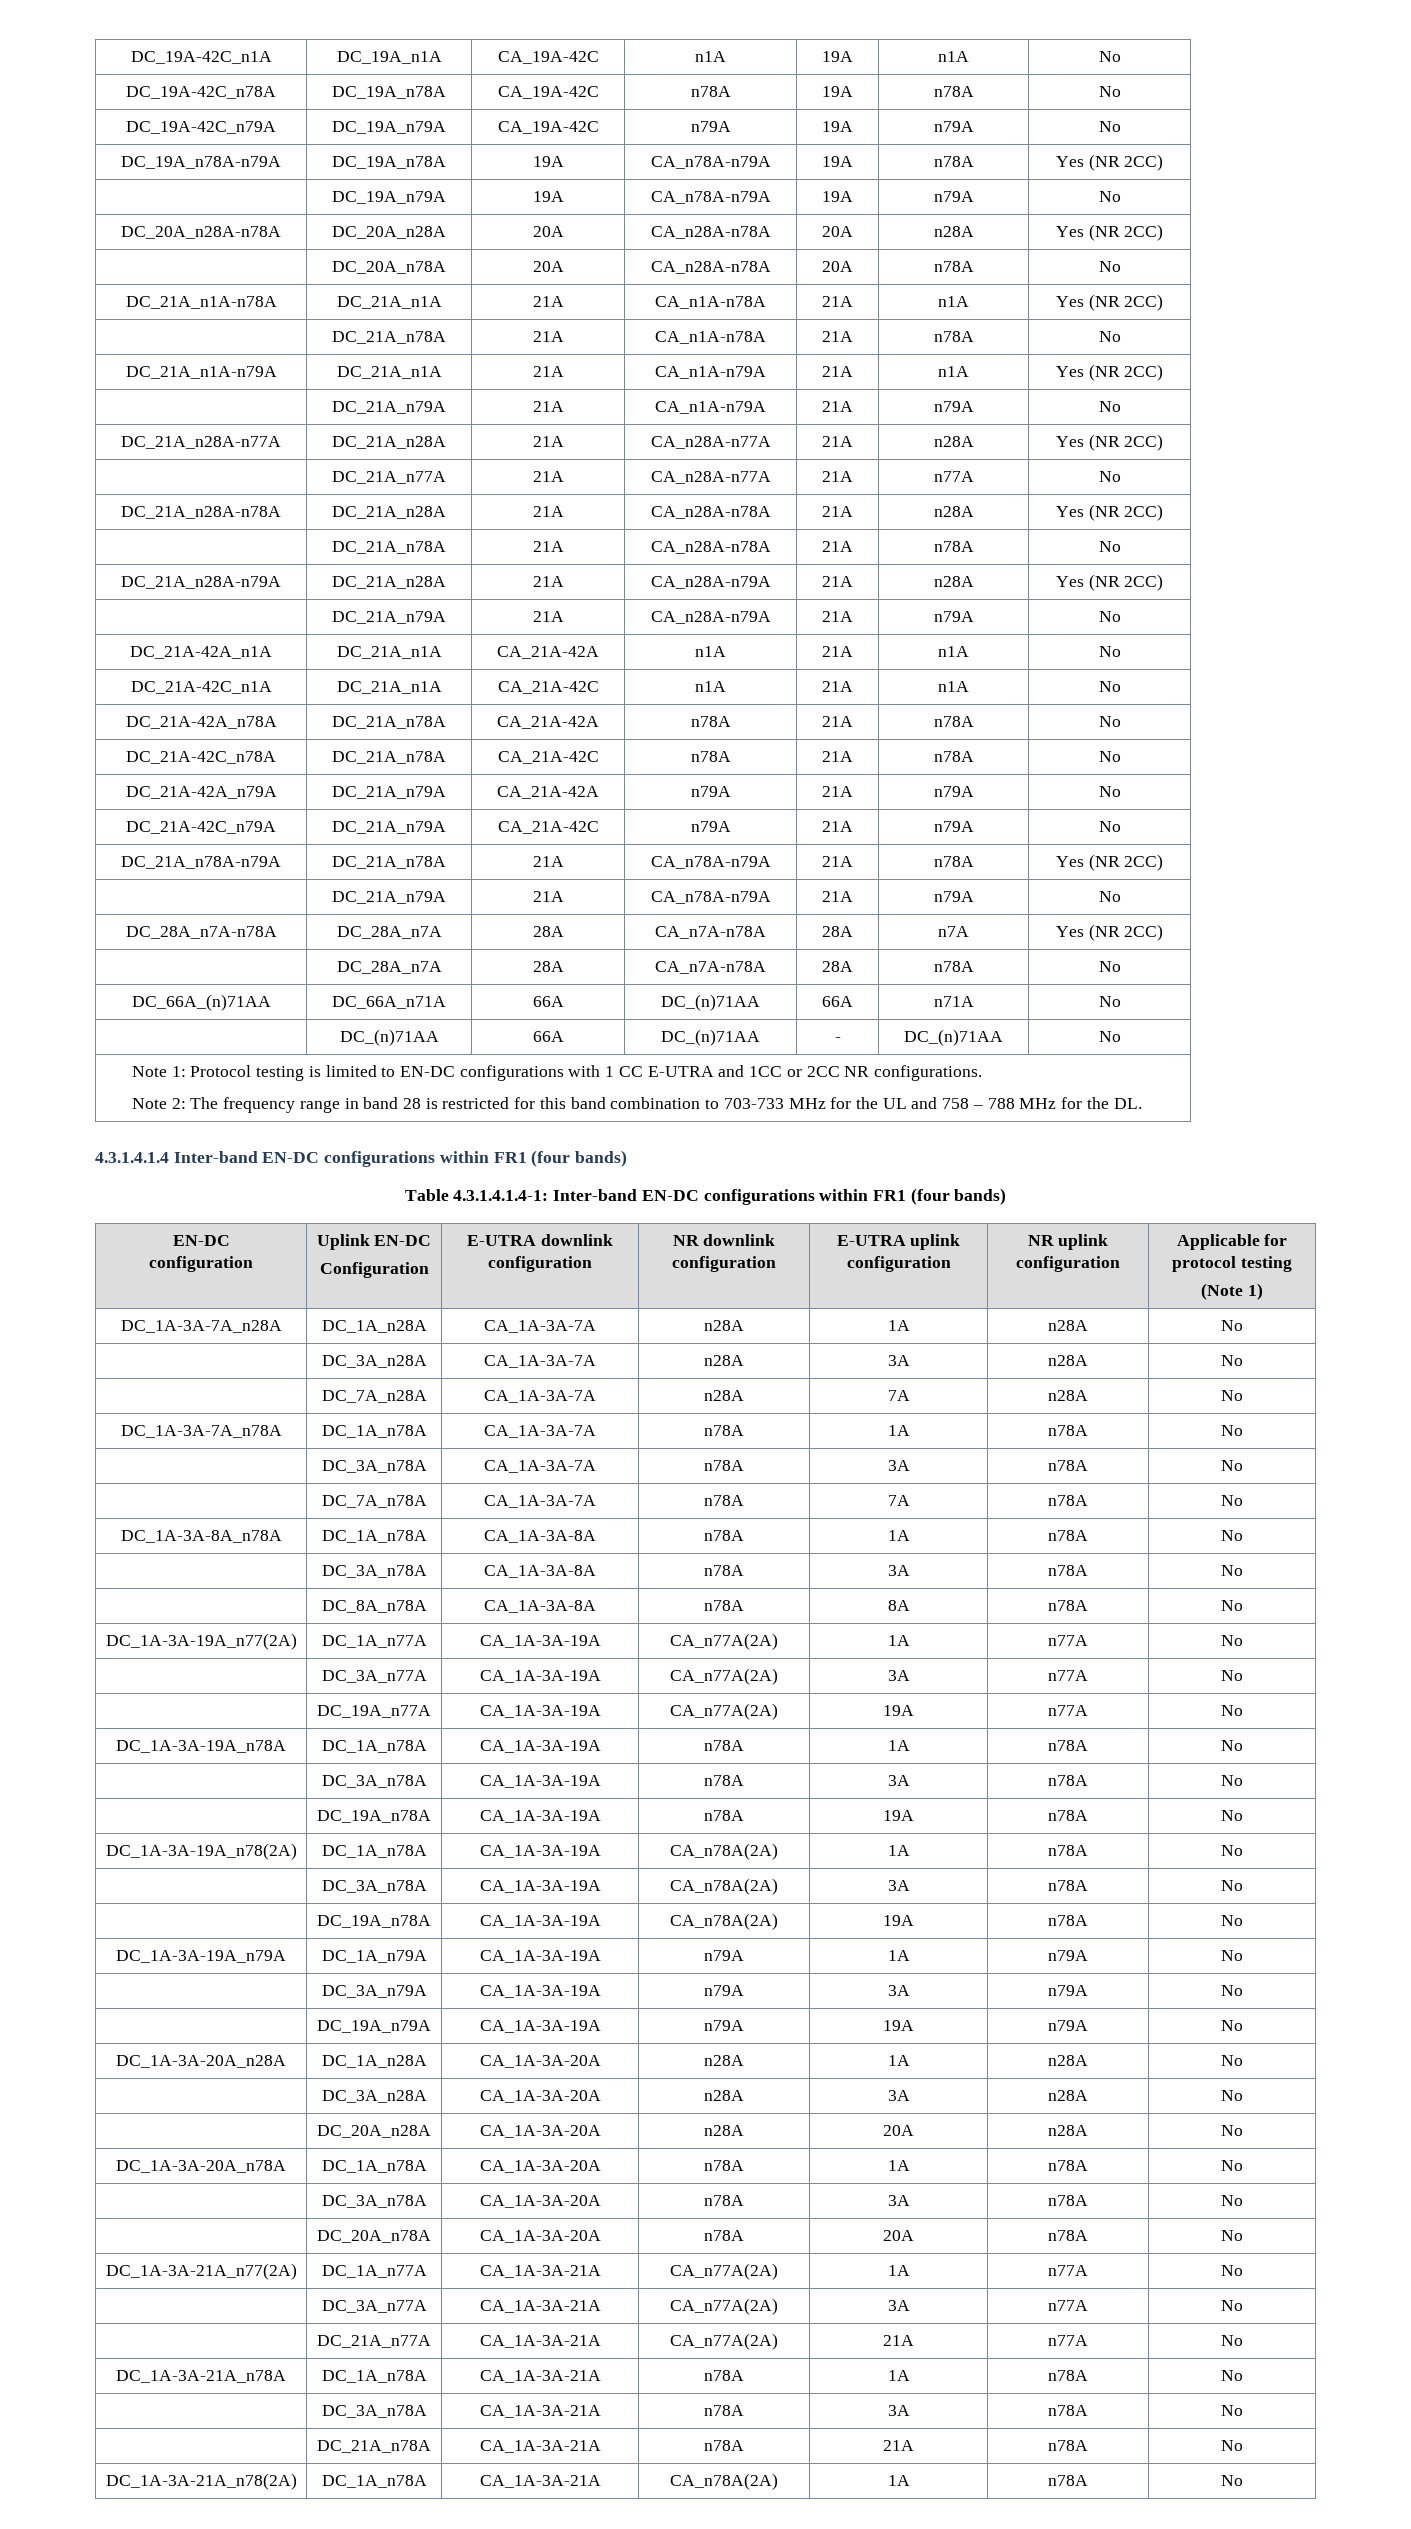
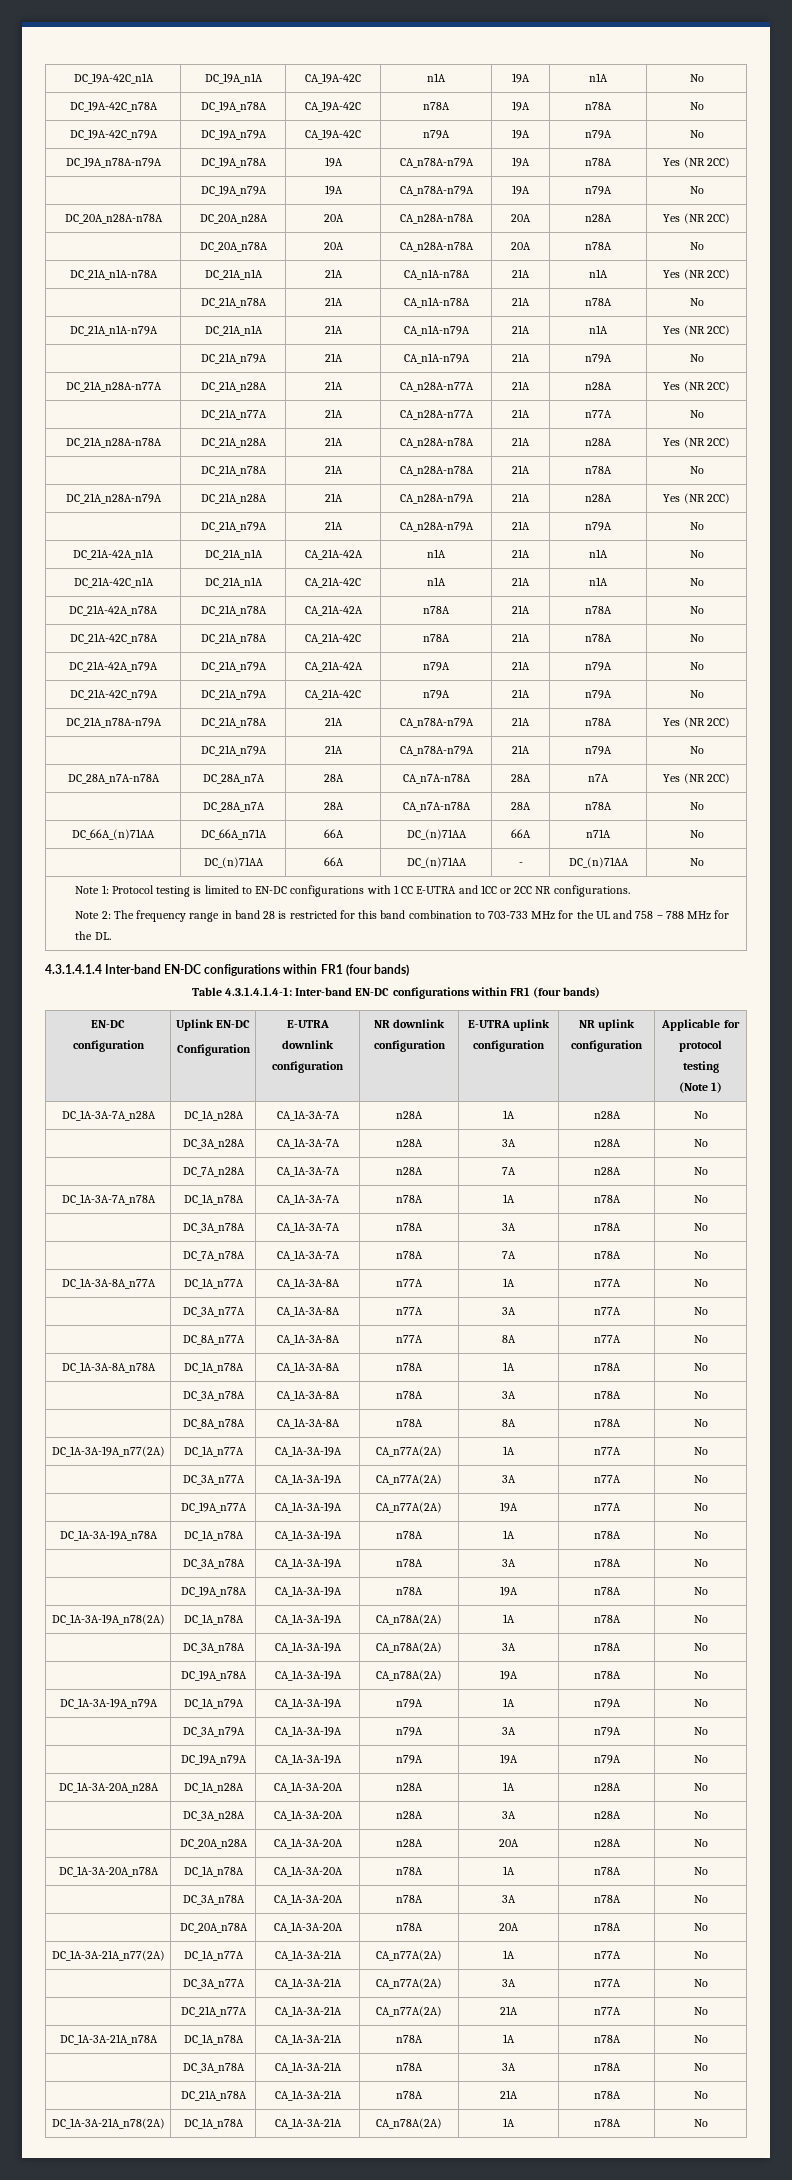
+ DC_1A-3A-8A_n77A | DC_1A_n77A | CA_1A-3A-8A | n77A | 1A | n77A | No
+ | DC_3A_n77A | CA_1A-3A-8A | n77A | 3A | n77A | No
+ | DC_8A_n77A | CA_1A-3A-8A | n77A | 8A | n77A | No

